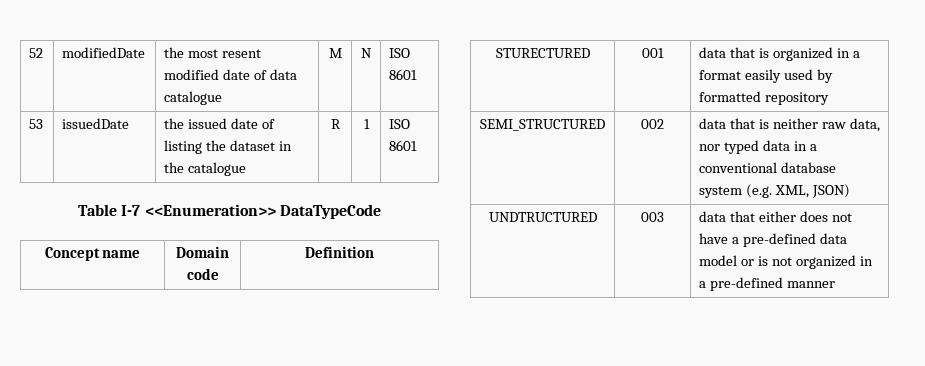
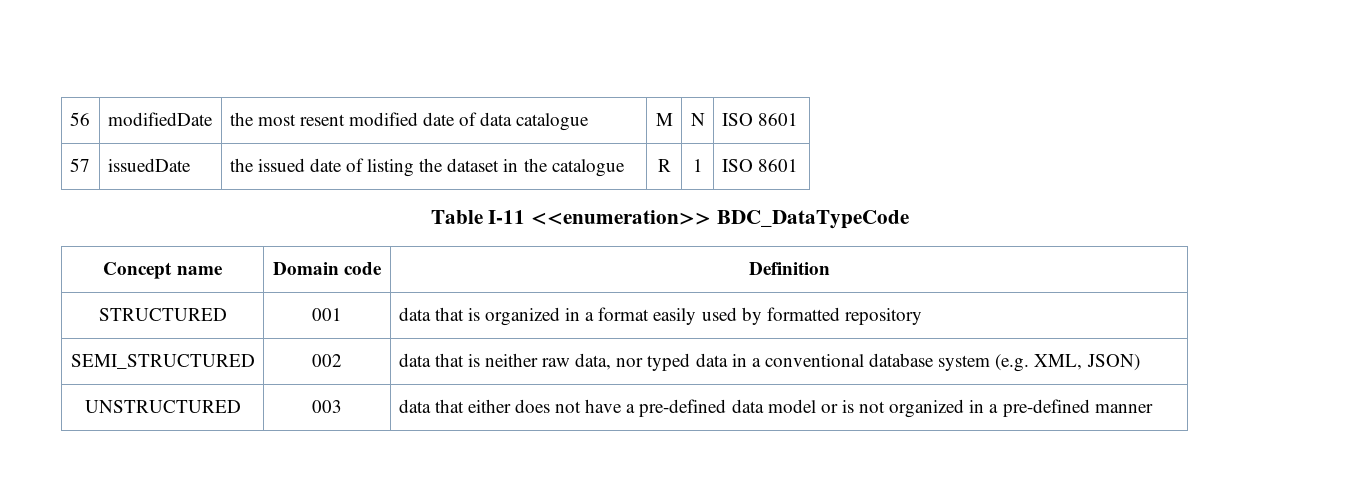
- 52 | modifiedDate | the most resent modified date of data catalogue | M | N | ISO 8601
+ 56 | modifiedDate | the most resent modified date of data catalogue | M | N | ISO 8601
- 53 | issuedDate | the issued date of listing the dataset in the catalogue | R | 1 | ISO 8601
+ 57 | issuedDate | the issued date of listing the dataset in the catalogue | R | 1 | ISO 8601
- Table I-7 <<Enumeration>> DataTypeCode
+ Table I-11 <<enumeration>> BDC_DataTypeCode
- STURECTURED | 001 | data that is organized in a format easily used by formatted repository
+ STRUCTURED | 001 | data that is organized in a format easily used by formatted repository
- UNDTRUCTURED | 003 | data that either does not have a pre-defined data model or is not organized in a pre-defined manner
+ UNSTRUCTURED | 003 | data that either does not have a pre-defined data model or is not organized in a pre-defined manner

